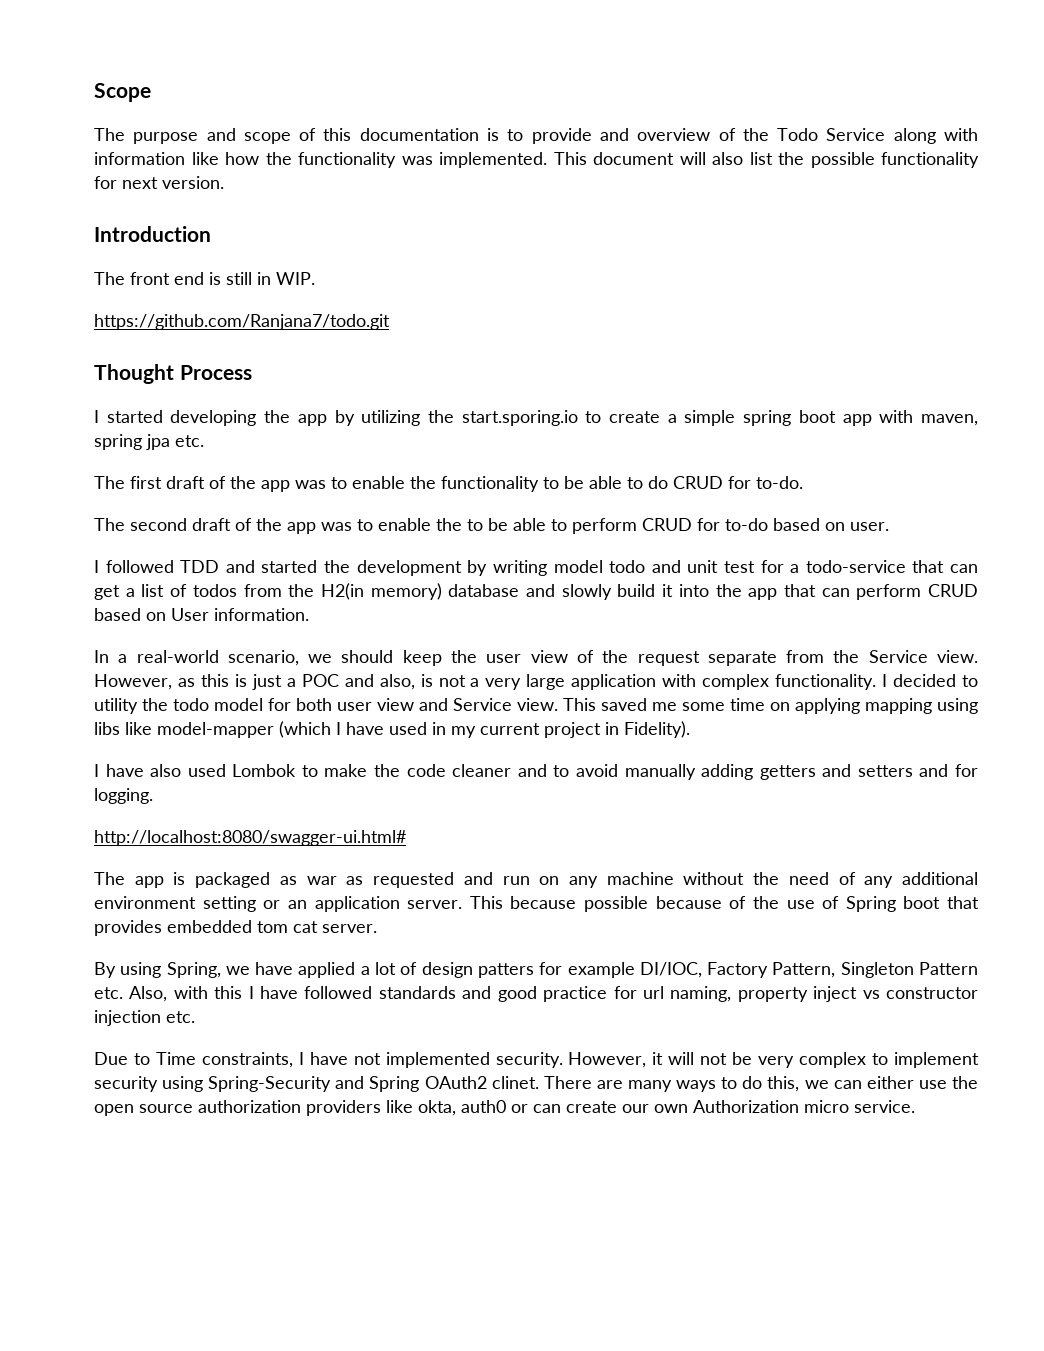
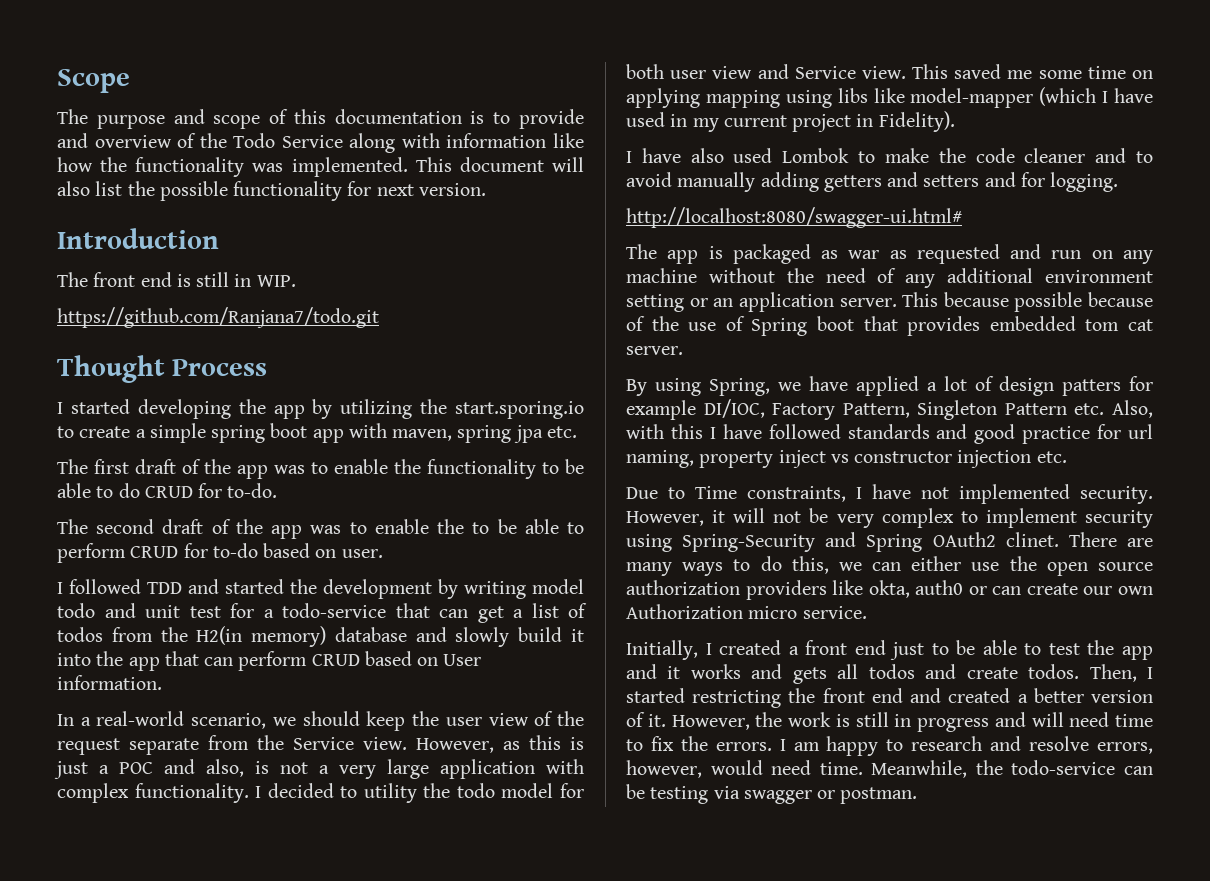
+ Initially, I created a front end just to be able to test the app and it works and gets all todos and create todos. Then, I started restricting the front end and created a better version of it. However, the work is still in progress and will need time to fix the errors. I am happy to research and resolve errors, however, would need time. Meanwhile, the todo-service can be testing via swagger or postman.

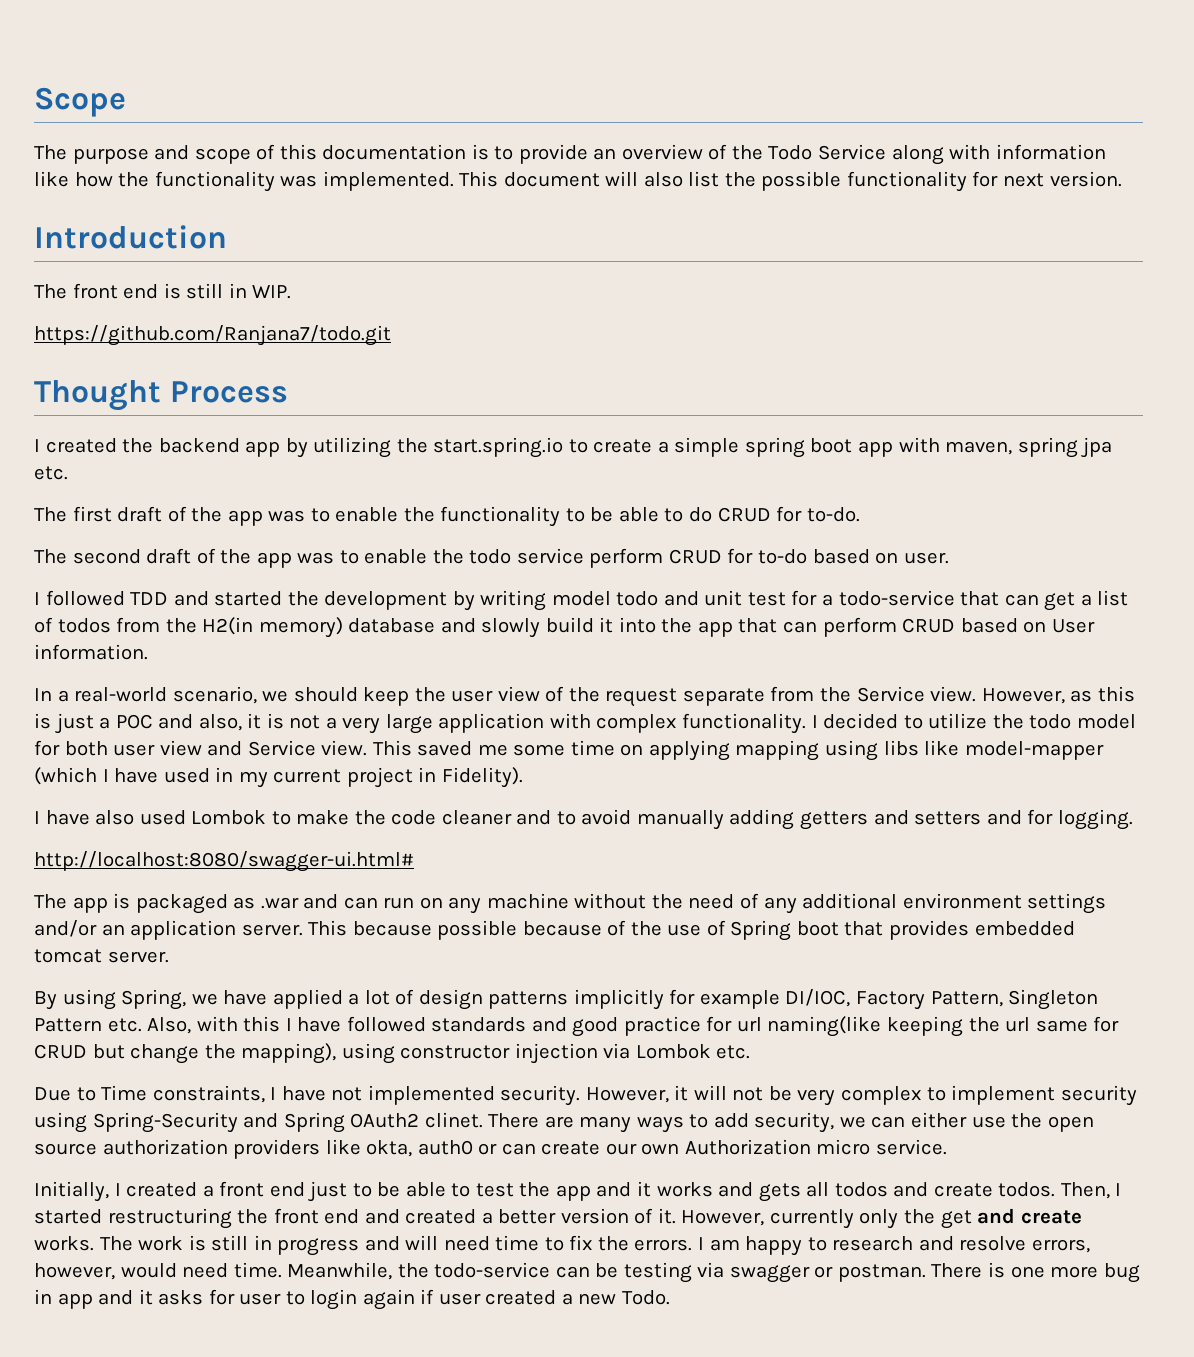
- The purpose and scope of this documentation is to provide and overview of the Todo Service along with information like how the functionality was implemented.
+ The purpose and scope of this documentation is to provide an overview of the Todo Service along with information like how the functionality was implemented.
- I started developing the app by utilizing the start.sporing.io to create a simple spring boot app with maven, spring jpa etc.
+ I created the backend app by utilizing the start.spring.io to create a simple spring boot app with maven, spring jpa etc.
- The second draft of the app was to enable the to be able to perform CRUD for to-do based on user.
+ The second draft of the app was to enable the todo service perform CRUD for to-do based on user.
- However, as this is just a POC and also, is not a very large application with complex functionality.
+ However, as this is just a POC and also, it is not a very large application with complex functionality.
- I decided to utility the todo model for both user view and Service view.
+ I decided to utilize the todo model for both user view and Service view.
- The app is packaged as war as requested and run on any machine without the need of any additional environment setting or an application server.
+ The app is packaged as .war and can run on any machine without the need of any additional environment settings and/or an application server.
- This because possible because of the use of Spring boot that provides embedded tom cat server.
+ This because possible because of the use of Spring boot that provides embedded tomcat server.
- By using Spring, we have applied a lot of design patters for example DI/IOC, Factory Pattern, Singleton Pattern etc. Also, with this I have followed standards and good practice for url naming, property inject vs constructor injection etc.
+ By using Spring, we have applied a lot of design patterns implicitly for example DI/IOC, Factory Pattern, Singleton Pattern etc. Also, with this I have followed standards and good practice for url naming(like keeping the url same for CRUD but change the mapping), using constructor injection via Lombok etc.
- There are many ways to do this, we can either use the open source authorization providers like okta, auth0 or can create our own Authorization micro service.
+ There are many ways to add security, we can either use the open source authorization providers like okta, auth0 or can create our own Authorization micro service.
- Then, I started restricting the front end and created a better version of it.
+ Then, I started restructuring the front end and created a better version of it.
- However, the work is still in progress and will need time to fix the errors.
+ However, currently only the get and create works. The work is still in progress and will need time to fix the errors.
+ There is one more bug in app and it asks for user to login again if user created a new Todo.

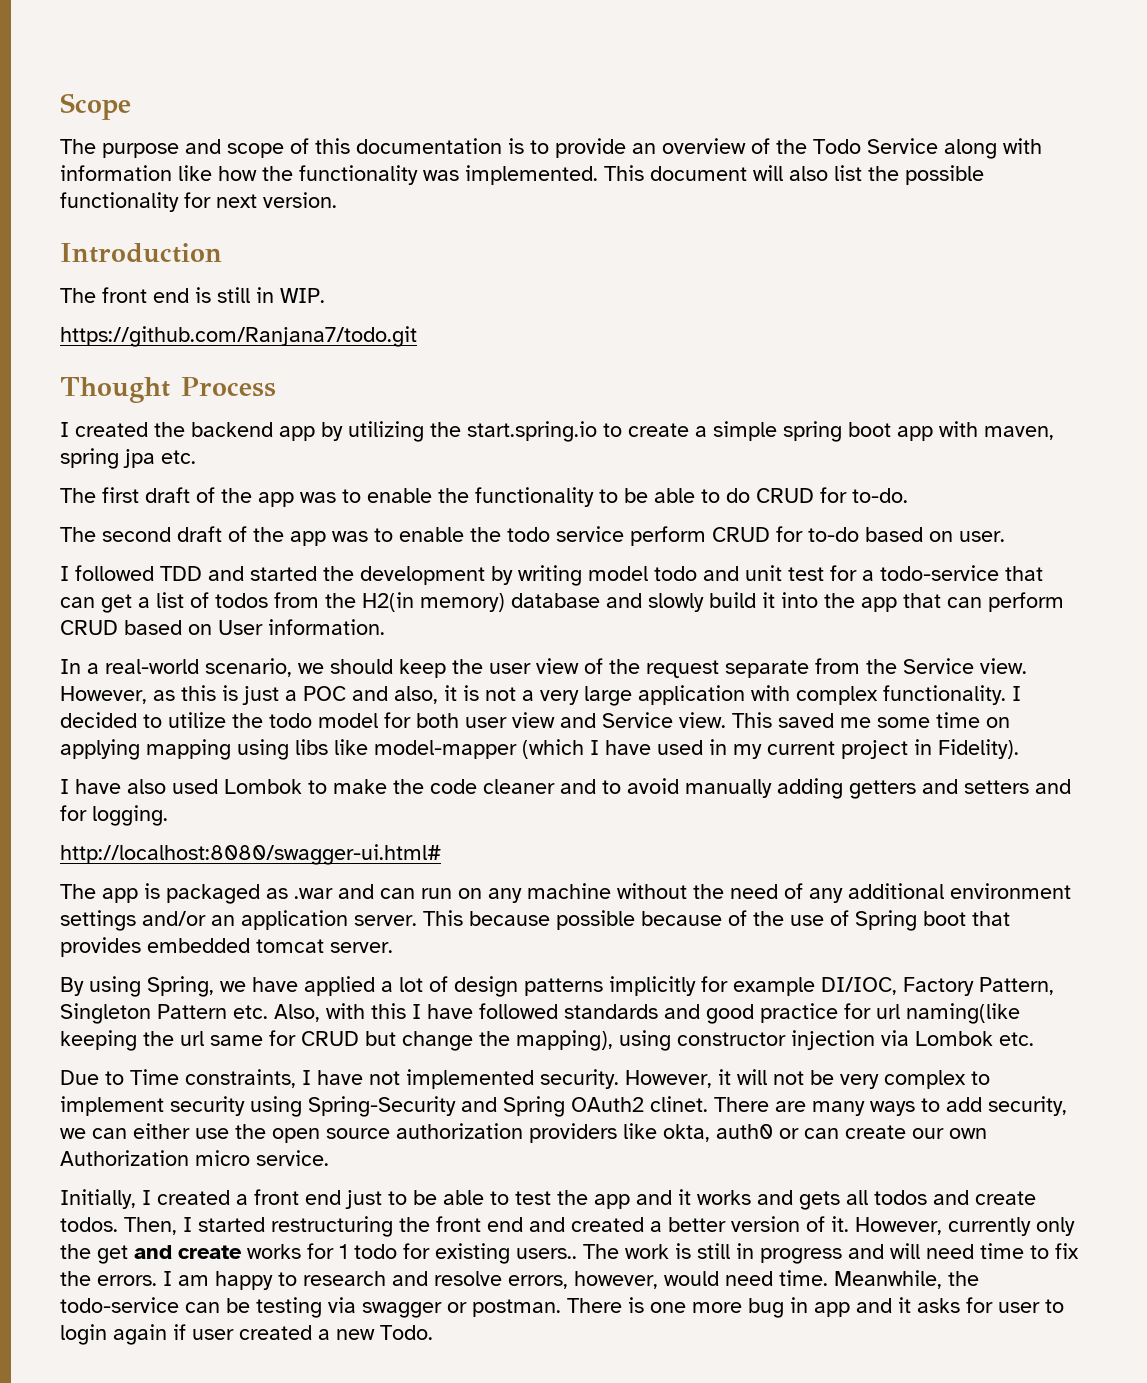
- However, currently only the get and create works.
+ However, currently only the get and create works for 1 todo for existing users..

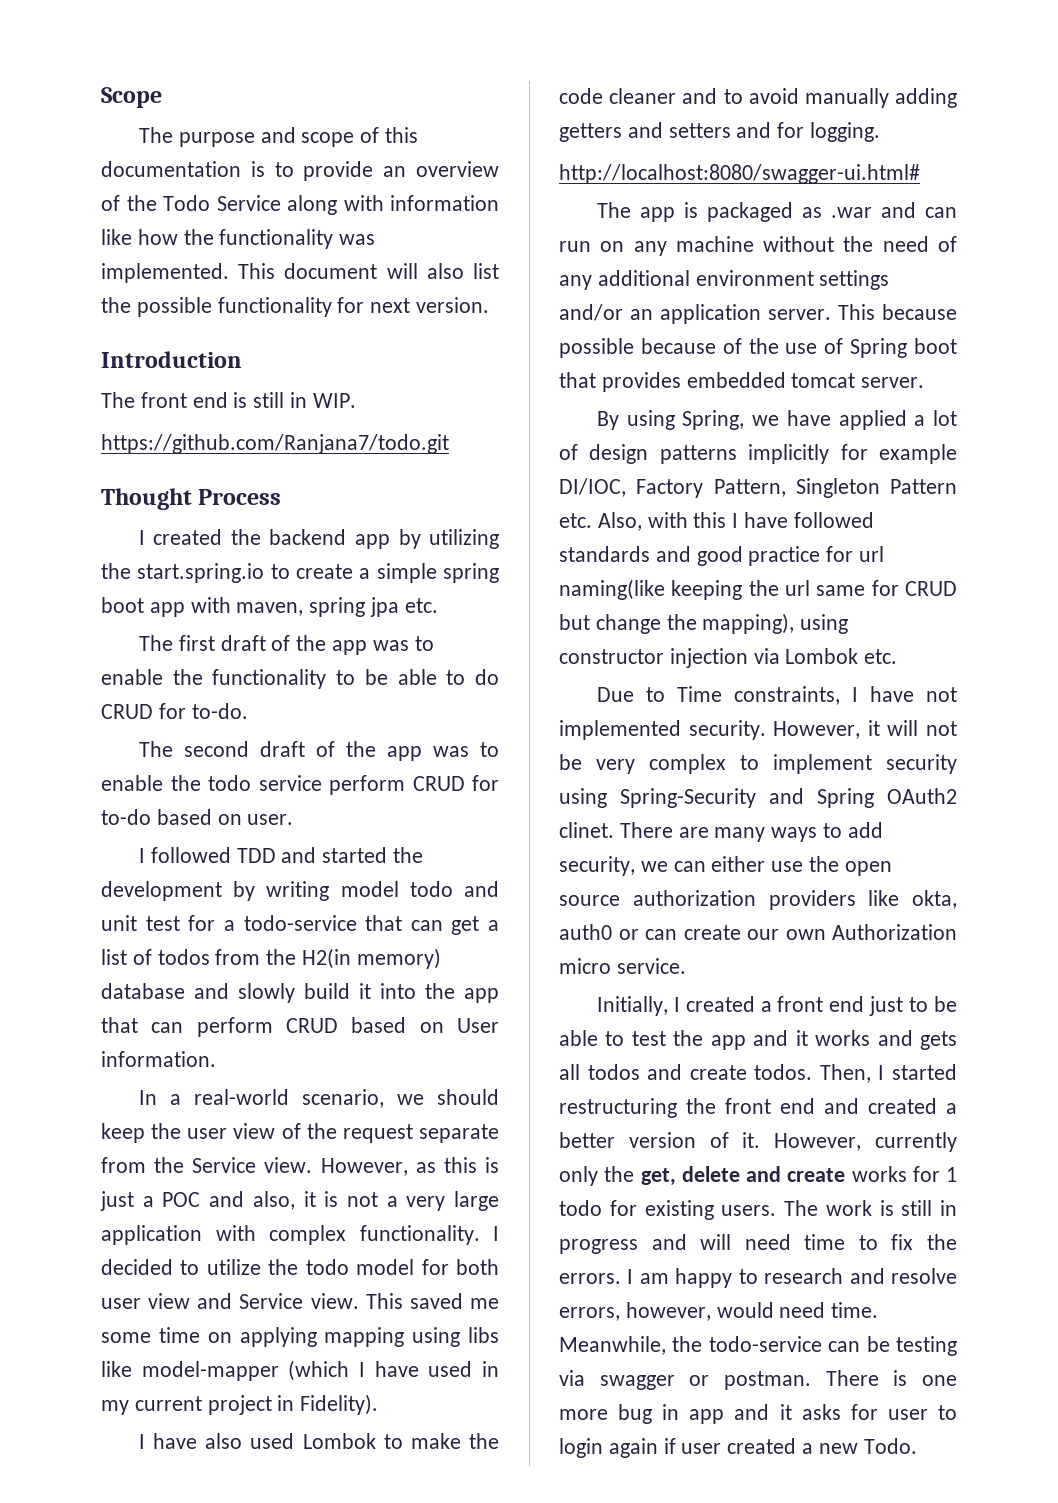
- However, currently only the get and create works for 1 todo for existing users..
+ However, currently only the get, delete and create works for 1 todo for existing users.

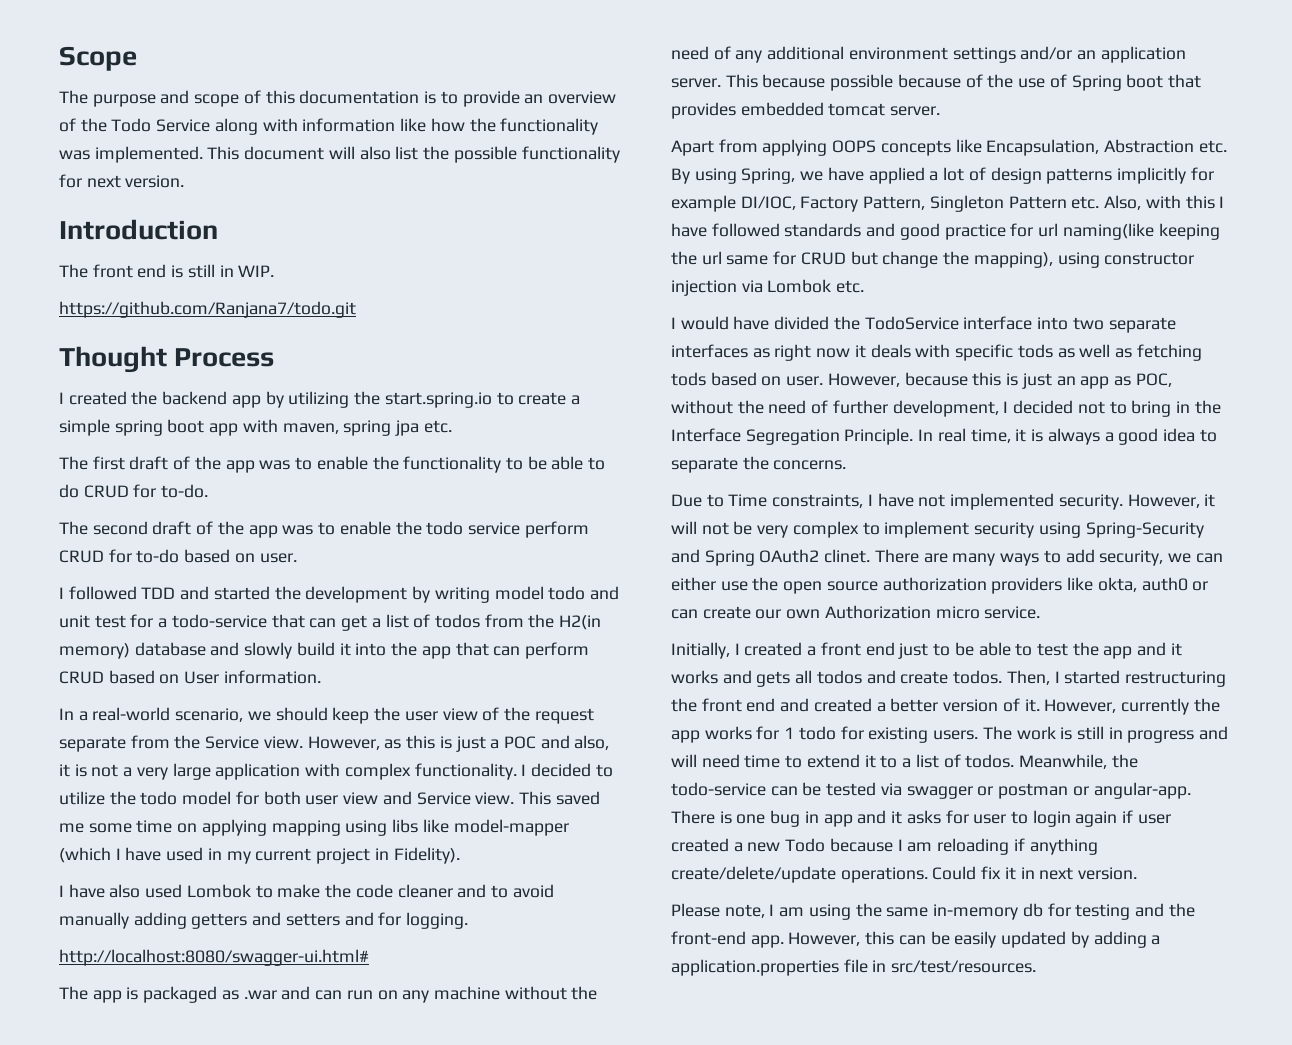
- By using Spring, we have applied a lot of design patterns implicitly for example DI/IOC, Factory Pattern, Singleton Pattern etc. Also, with this I have followed standards and good practice for url naming(like keeping the url same for CRUD but change the mapping), using constructor injection via Lombok etc.
+ Apart from applying OOPS concepts like Encapsulation, Abstraction etc. By using Spring, we have applied a lot of design patterns implicitly for example DI/IOC, Factory Pattern, Singleton Pattern etc. Also, with this I have followed standards and good practice for url naming(like keeping the url same for CRUD but change the mapping), using constructor injection via Lombok etc.
+ I would have divided the TodoService interface into two separate interfaces as right now it deals with specific tods as well as fetching tods based on user. However, because this is just an app as POC, without the need of further development, I decided not to bring in the Interface Segregation Principle. In real time, it is always a good idea to separate the concerns.
- However, currently only the get, delete and create works for 1 todo for existing users.
+ However, currently the app works for 1 todo for existing users.
- The work is still in progress and will need time to fix the errors. I am happy to research and resolve errors, however, would need time.
+ The work is still in progress and will need time to extend it to a list of todos.
- Meanwhile, the todo-service can be testing via swagger or postman.
+ Meanwhile, the todo-service can be tested via swagger or postman or angular-app.
- There is one more bug in app and it asks for user to login again if user created a new Todo.
+ There is one bug in app and it asks for user to login again if user created a new Todo because I am reloading if anything create/delete/update operations. Could fix it in next version.
+ Please note, I am using the same in-memory db for testing and the front-end app. However, this can be easily updated by adding a application.properties file in src/test/resources.

